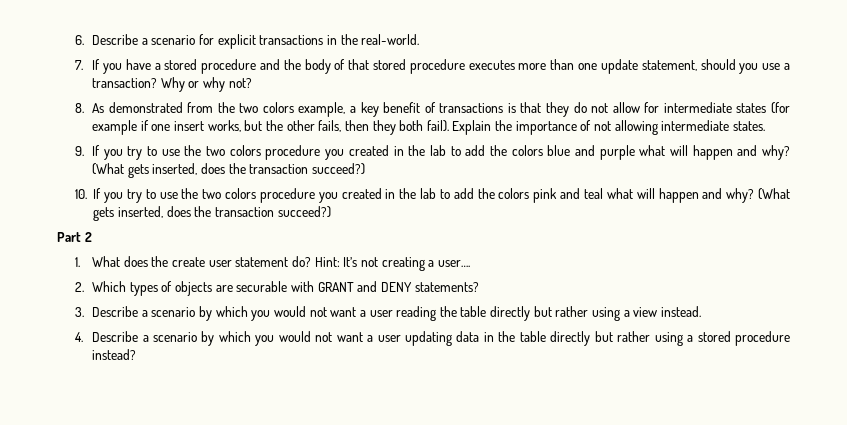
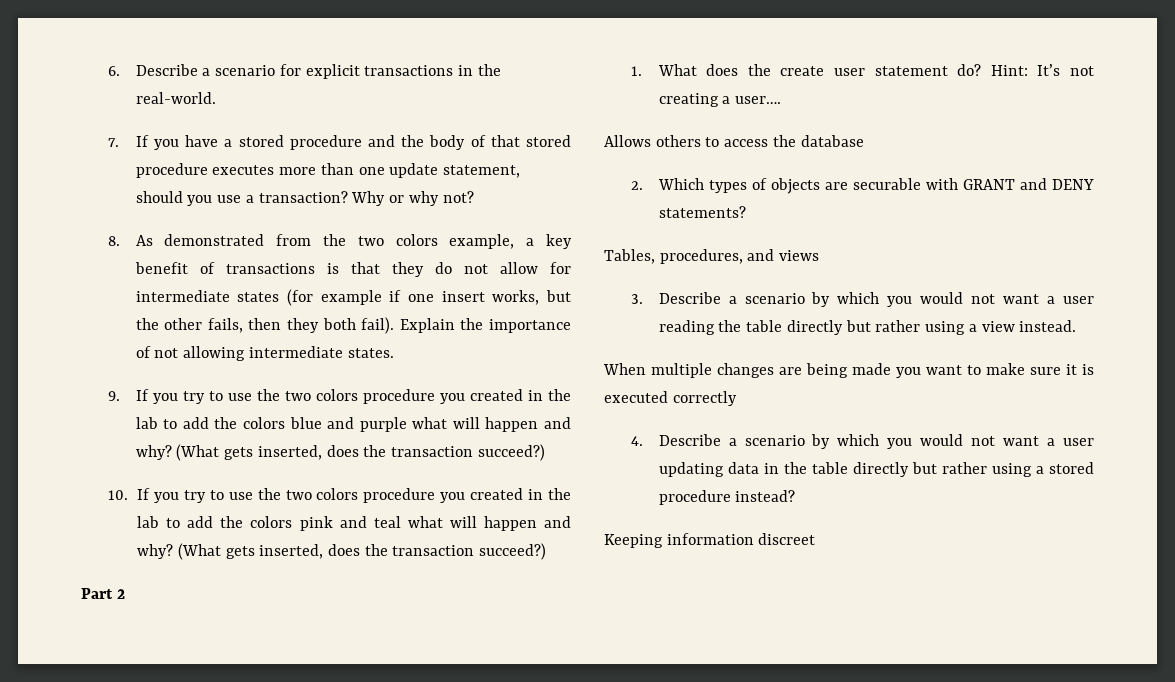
+ Allows others to access the database
+ Tables, procedures, and views
+ When multiple changes are being made you want to make sure it is executed correctly
+ Keeping information discreet

